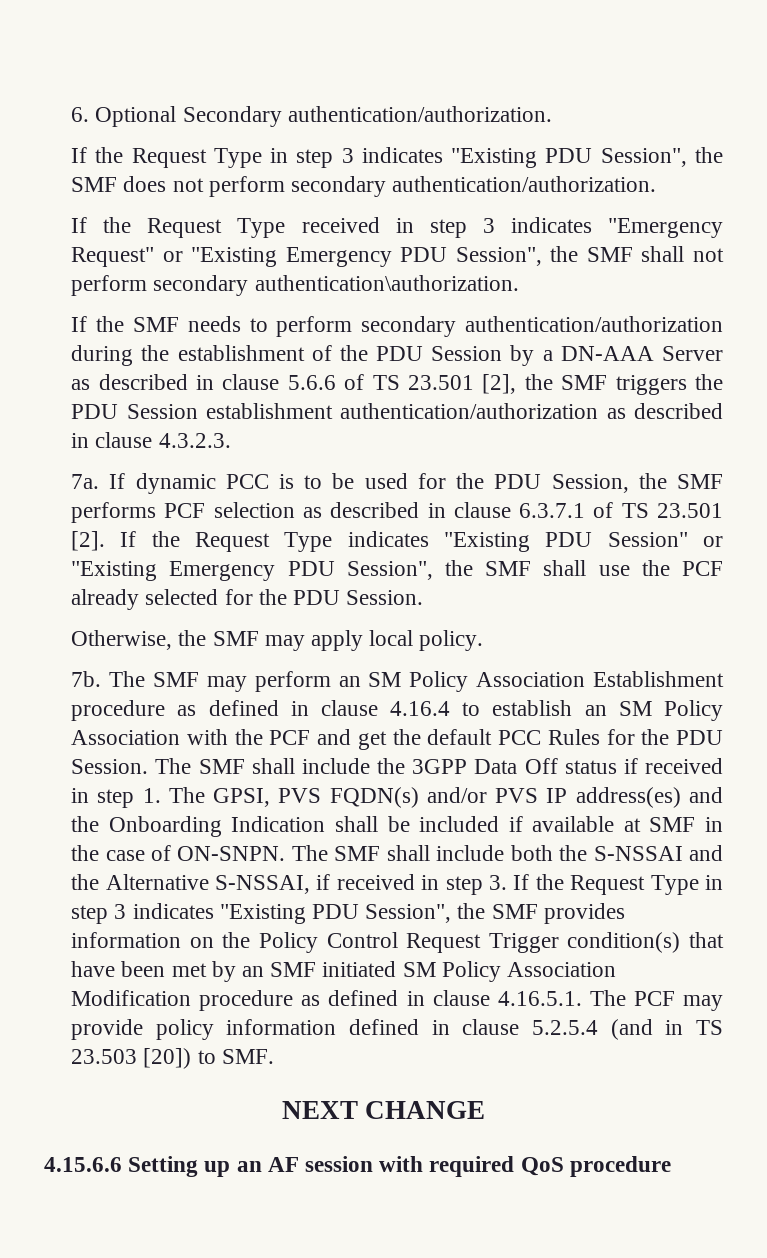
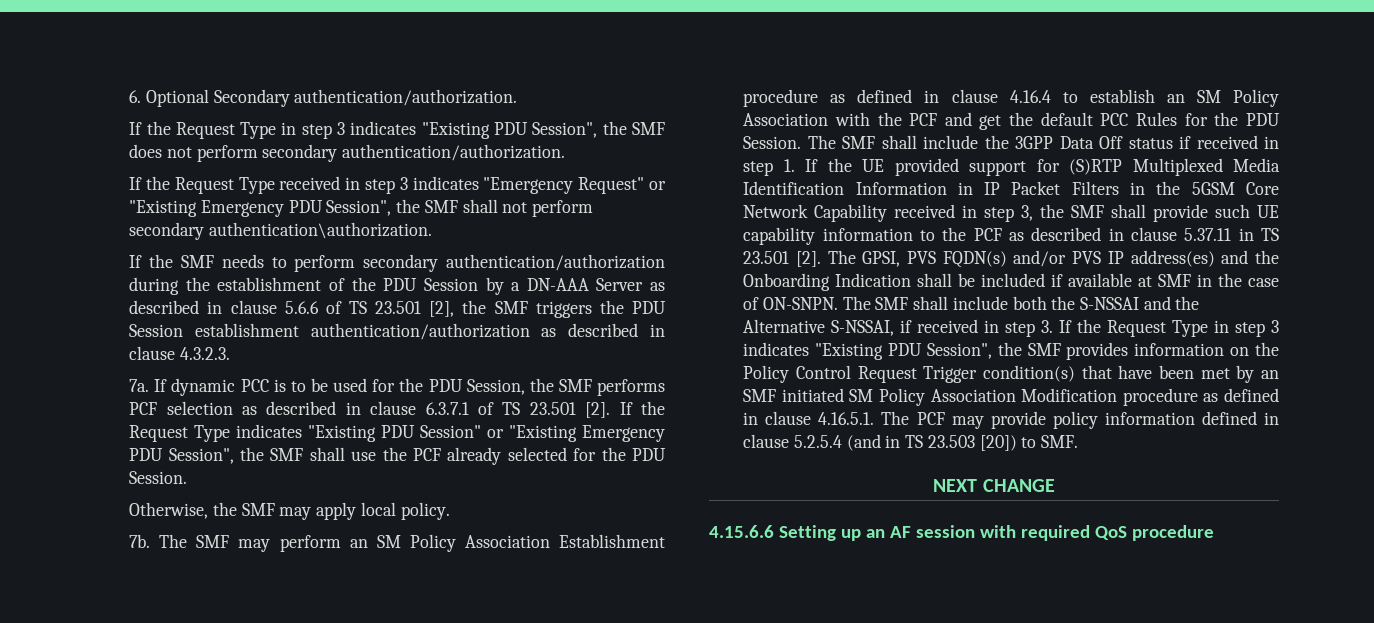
- The SMF shall include the 3GPP Data Off status if received in step 1. The GPSI, PVS FQDN(s) and/or PVS IP address(es) and the Onboarding Indication shall be included if available at SMF in the case of ON-SNPN.
+ The SMF shall include the 3GPP Data Off status if received in step 1. If the UE provided support for (S)RTP Multiplexed Media Identification Information in IP Packet Filters in the 5GSM Core Network Capability received in step 3, the SMF shall provide such UE capability information to the PCF as described in clause 5.37.11 in TS 23.501 [2]. The GPSI, PVS FQDN(s) and/or PVS IP address(es) and the Onboarding Indication shall be included if available at SMF in the case of ON-SNPN.

